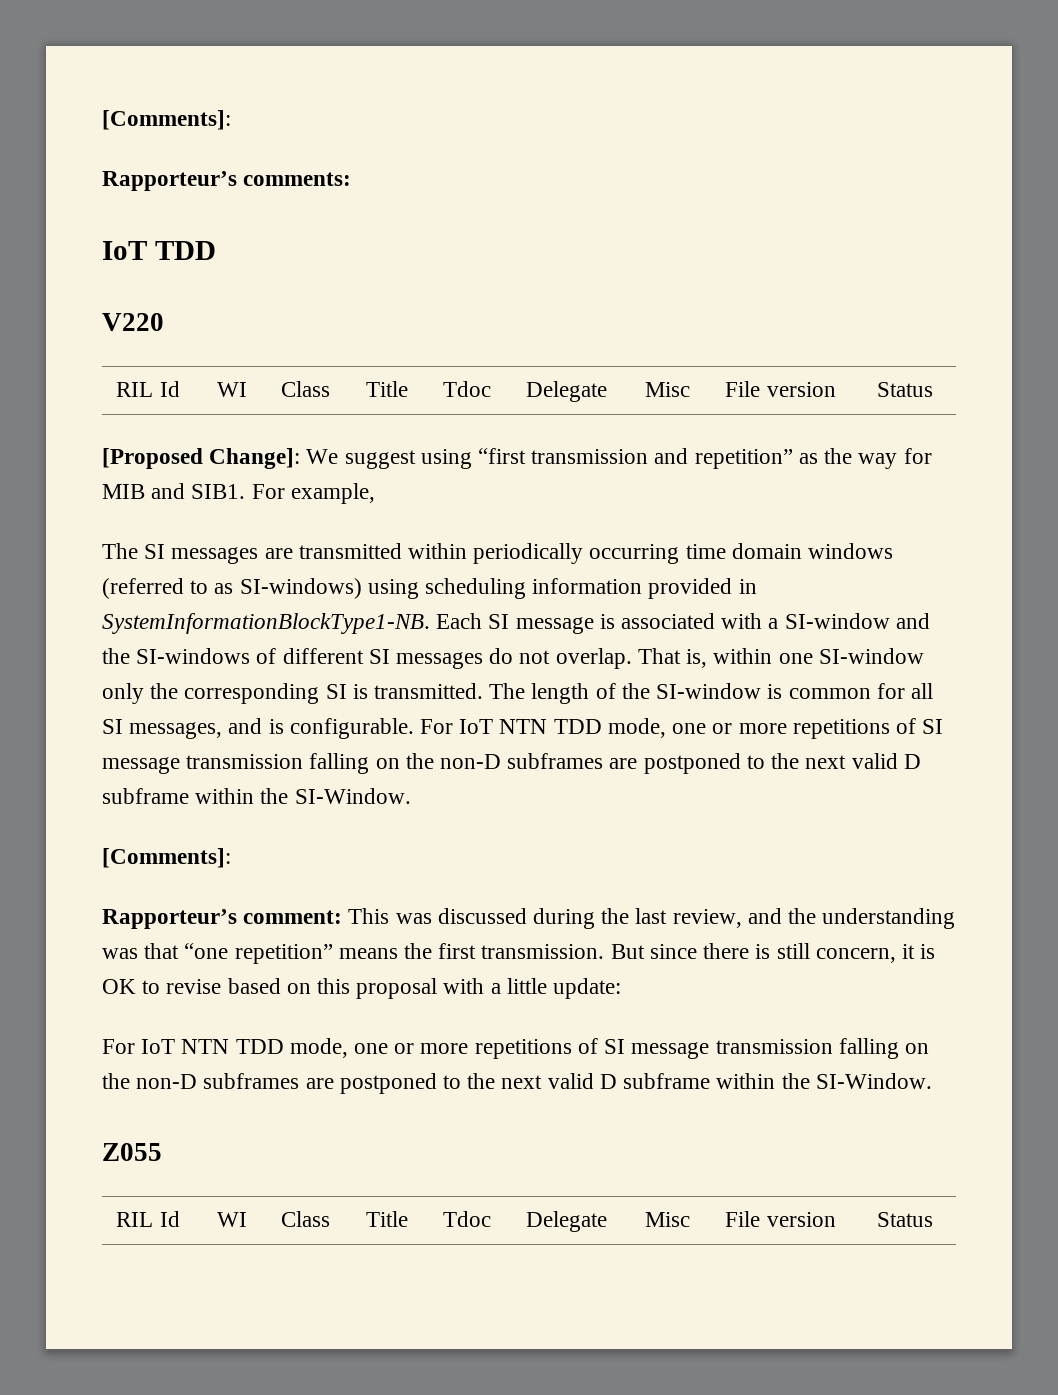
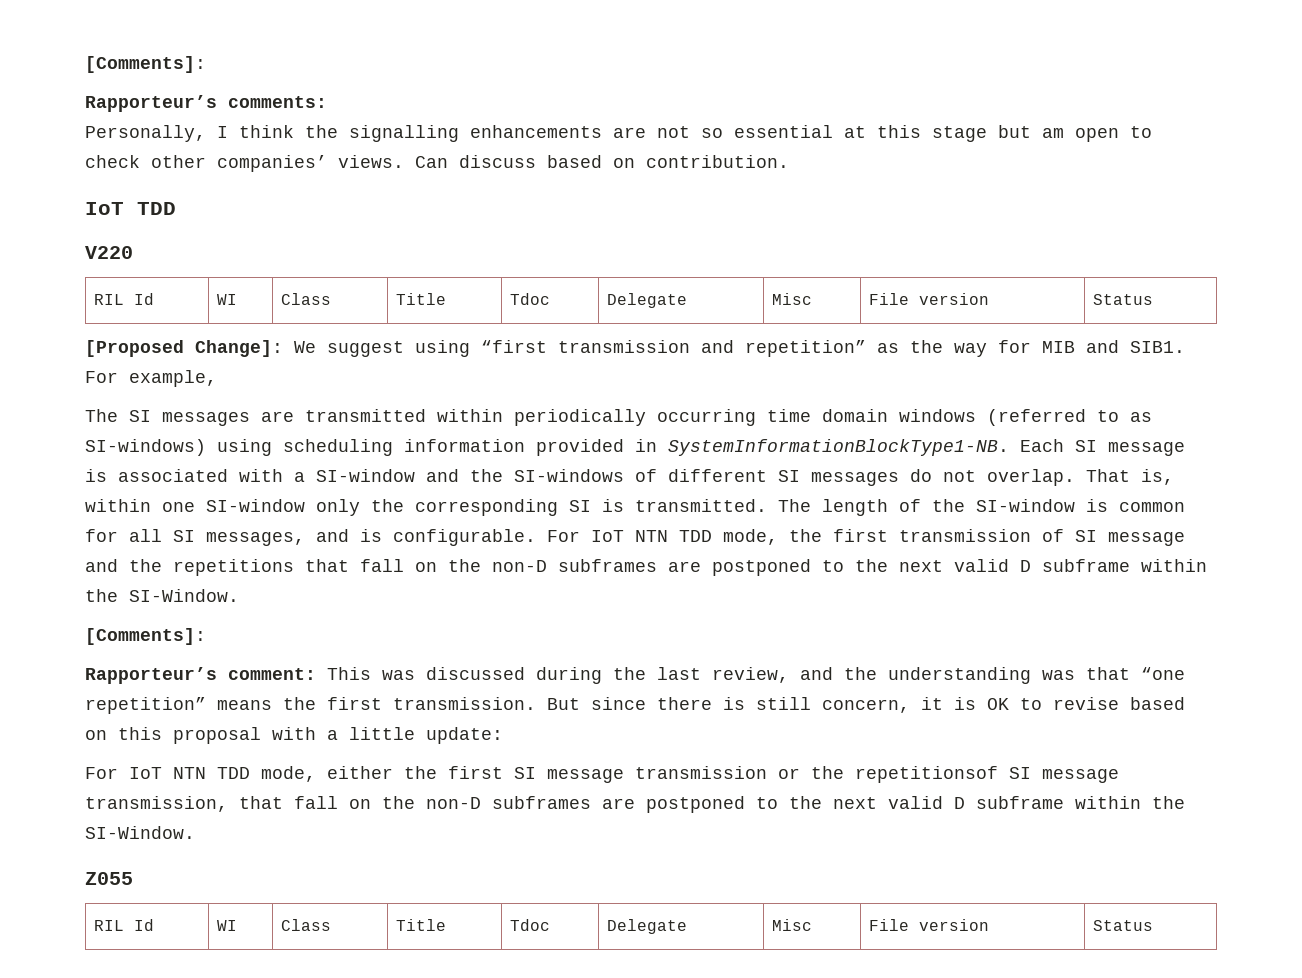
+ Personally, I think the signalling enhancements are not so essential at this stage but am open to check other companies’ views. Can discuss based on contribution.
- The length of the SI-window is common for all SI messages, and is configurable. For IoT NTN TDD mode, one or more repetitions of SI message transmission falling on the non-D subframes are postponed to the next valid D subframe within the SI-Window.
+ The length of the SI-window is common for all SI messages, and is configurable. For IoT NTN TDD mode, the first transmission of SI message and the repetitions that fall on the non-D subframes are postponed to the next valid D subframe within the SI-Window.
  But since there is still concern, it is OK to revise based on this proposal with a little update:
- For IoT NTN TDD mode, one or more repetitions of SI message transmission falling on the non-D subframes are postponed to the next valid D subframe within the SI-Window.
+ For IoT NTN TDD mode, either the first SI message transmission or the repetitionsof SI message transmission, that fall on the non-D subframes are postponed to the next valid D subframe within the SI-Window.

